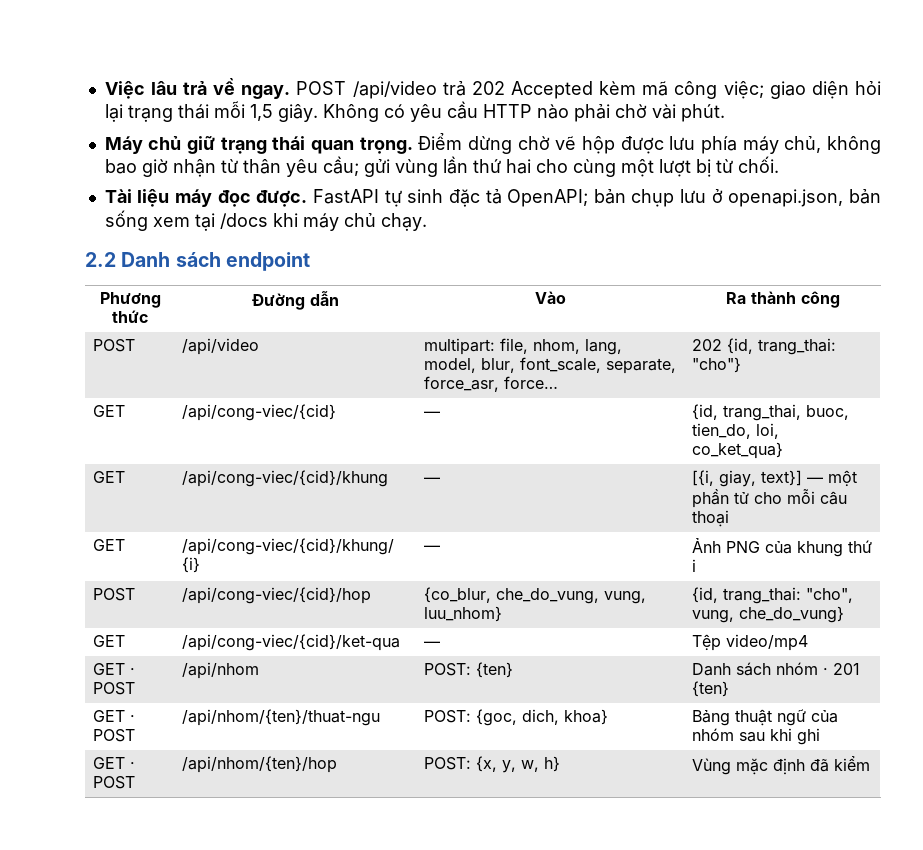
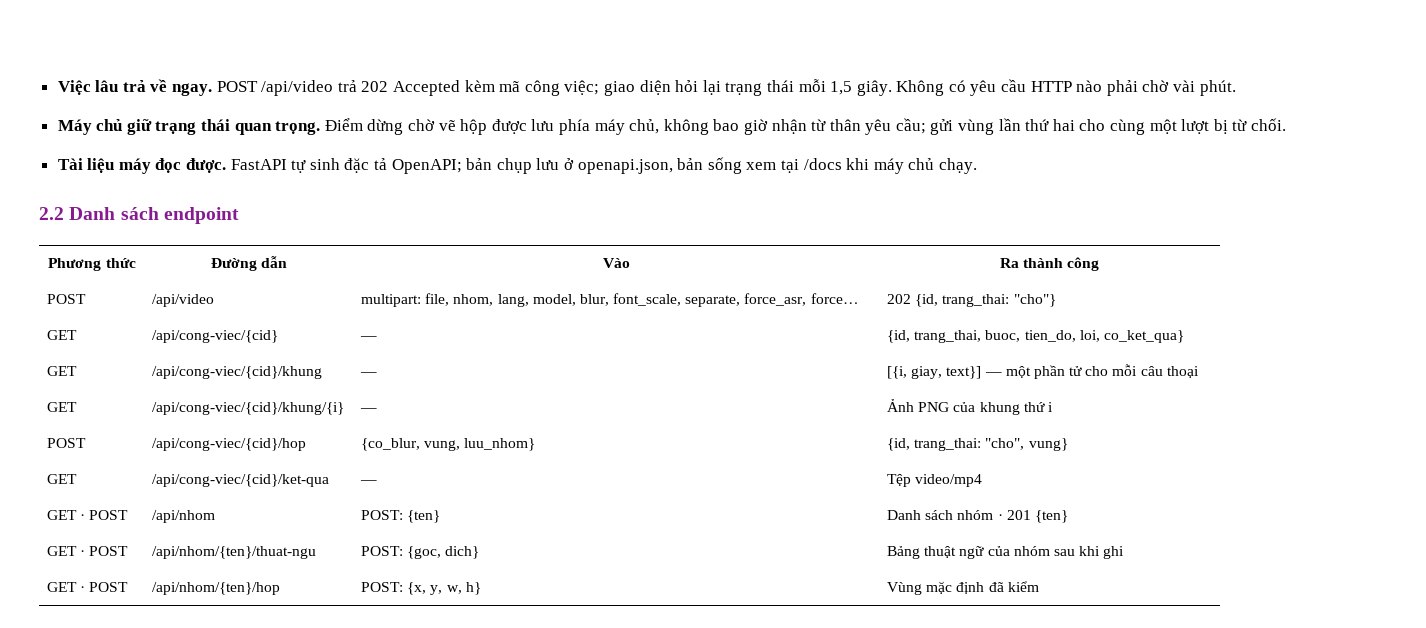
- POST | /api/cong-viec/{cid}/hop | {co_blur, che_do_vung, vung, luu_nhom} | {id, trang_thai: "cho", vung, che_do_vung}
+ POST | /api/cong-viec/{cid}/hop | {co_blur, vung, luu_nhom} | {id, trang_thai: "cho", vung}
- GET · POST | /api/nhom/{ten}/thuat-ngu | POST: {goc, dich, khoa} | Bảng thuật ngữ của nhóm sau khi ghi
+ GET · POST | /api/nhom/{ten}/thuat-ngu | POST: {goc, dich} | Bảng thuật ngữ của nhóm sau khi ghi

